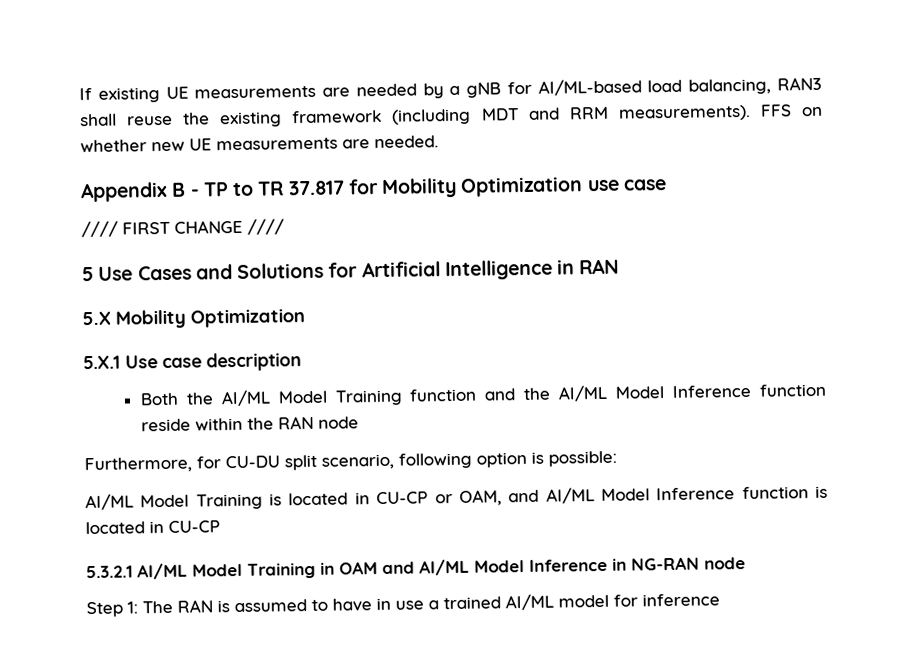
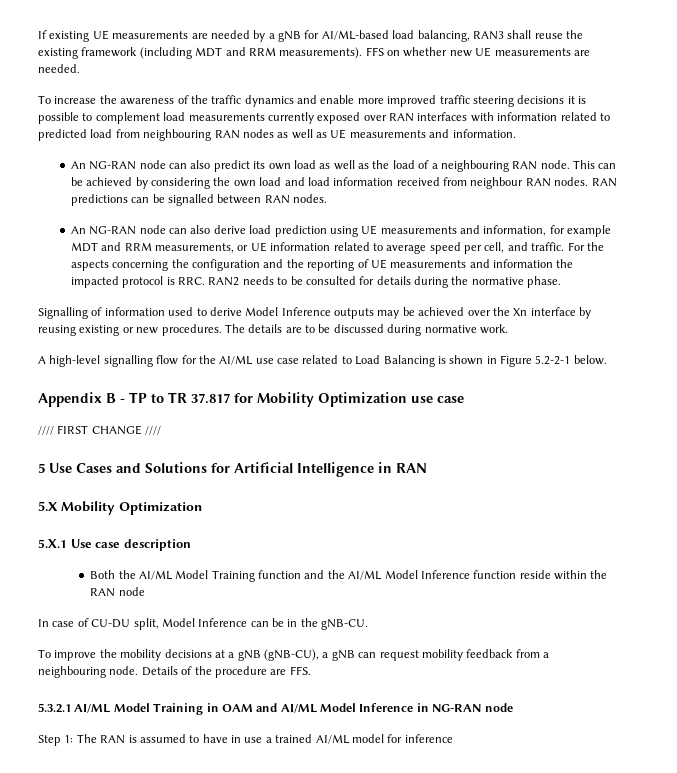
+ To increase the awareness of the traffic dynamics and enable more improved traffic steering decisions it is possible to complement load measurements currently exposed over RAN interfaces with information related to predicted load from neighbouring RAN nodes as well as UE measurements and information.
+ An NG-RAN node can also predict its own load as well as the load of a neighbouring RAN node. This can be achieved by considering the own load and load information received from neighbour RAN nodes. RAN predictions can be signalled between RAN nodes.
+ An NG-RAN node can also derive load prediction using UE measurements and information, for example MDT and RRM measurements, or UE information related to average speed per cell, and traffic. For the aspects concerning the configuration and the reporting of UE measurements and information the impacted protocol is RRC. RAN2 needs to be consulted for details during the normative phase.
+ Signalling of information used to derive Model Inference outputs may be achieved over the Xn interface by reusing existing or new procedures. The details are to be discussed during normative work.
+ A high-level signalling flow for the AI/ML use case related to Load Balancing is shown in Figure 5.2-2-1 below.
- Furthermore, for CU-DU split scenario, following option is possible:
- AI/ML Model Training is located in CU-CP or OAM, and AI/ML Model Inference function is located in CU-CP
+ In case of CU-DU split, Model Inference can be in the gNB-CU.
+ To improve the mobility decisions at a gNB (gNB-CU), a gNB can request mobility feedback from a neighbouring node. Details of the procedure are FFS.

